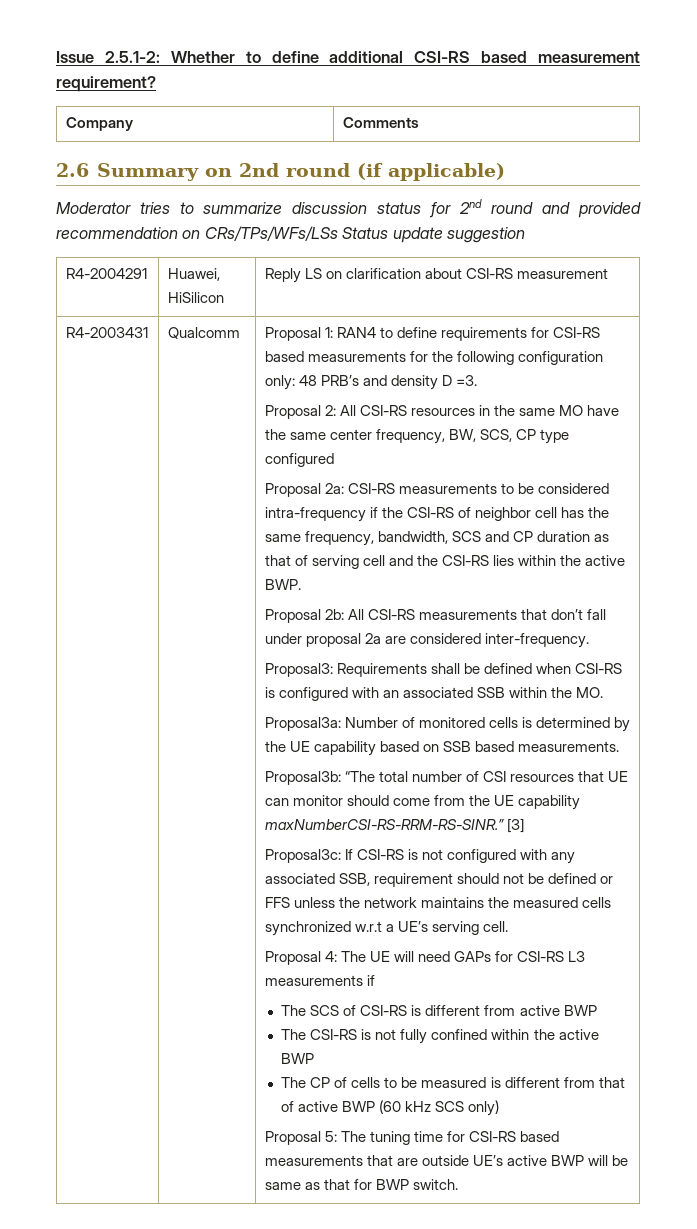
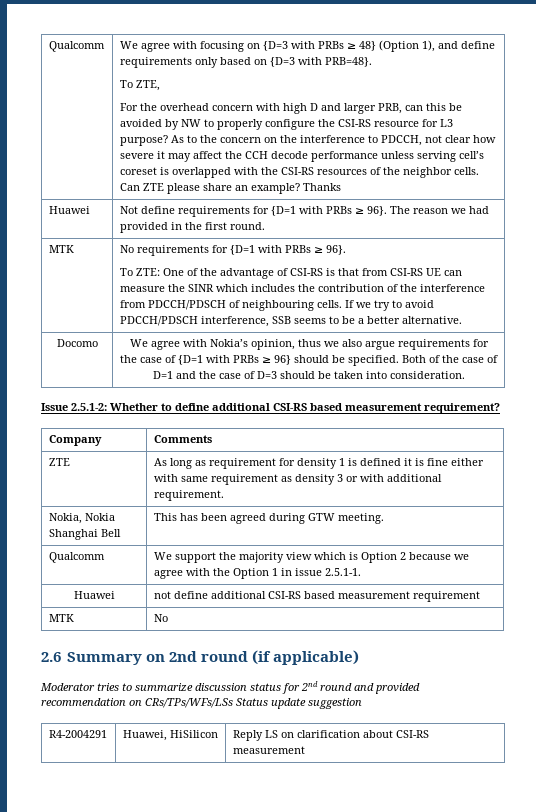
+ Qualcomm | We agree with focusing on {D=3 with PRBs ≥ 48} (Option 1), and define requirements only based on {D=3 with PRB=48}.
+ To ZTE,
+ For the overhead concern with high D and larger PRB, can this be avoided by NW to properly configure the CSI-RS resource for L3 purpose? As to the concern on the interference to PDCCH, not clear how severe it may affect the CCH decode performance unless serving cell’s coreset is overlapped with the CSI-RS resources of the neighbor cells. Can ZTE please share an example? Thanks
+ Huawei | Not define requirements for {D=1 with PRBs ≥ 96}. The reason we had provided in the first round.
+ MTK | No requirements for {D=1 with PRBs ≥ 96}.
+ To ZTE: One of the advantage of CSI-RS is that from CSI-RS UE can measure the SINR which includes the contribution of the interference from PDCCH/PDSCH of neighbouring cells. If we try to avoid PDCCH/PDSCH interference, SSB seems to be a better alternative.
+ Docomo | We agree with Nokia’s opinion, thus we also argue requirements for the case of {D=1 with PRBs ≥ 96} should be specified. Both of the case of D=1 and the case of D=3 should be taken into consideration.
+ ZTE | As long as requirement for density 1 is defined it is fine either with same requirement as density 3 or with additional requirement.
+ Nokia, Nokia Shanghai Bell | This has been agreed during GTW meeting.
+ Qualcomm | We support the majority view which is Option 2 because we agree with the Option 1 in issue 2.5.1-1.
+ Huawei | not define additional CSI-RS based measurement requirement
+ MTK | No
- R4-2003431 | Qualcomm | Proposal 1: RAN4 to define requirements for CSI-RS based measurements for the following configuration only: 48 PRB’s and density D =3.
- Proposal 2: All CSI-RS resources in the same MO have the same center frequency, BW, SCS, CP type configured
- Proposal 2a: CSI-RS measurements to be considered intra-frequency if the CSI-RS of neighbor cell has the same frequency, bandwidth, SCS and CP duration as that of serving cell and the CSI-RS lies within the active BWP.
- Proposal 2b: All CSI-RS measurements that don’t fall under proposal 2a are considered inter-frequency.
- Proposal3: Requirements shall be defined when CSI-RS is configured with an associated SSB within the MO.
- Proposal3a: Number of monitored cells is determined by the UE capability based on SSB based measurements.
- Proposal3b: “The total number of CSI resources that UE can monitor should come from the UE capability maxNumberCSI-RS-RRM-RS-SINR.” [3]
- Proposal3c: If CSI-RS is not configured with any associated SSB, requirement should not be defined or FFS unless the network maintains the measured cells synchronized w.r.t a UE’s serving cell.
- Proposal 4: The UE will need GAPs for CSI-RS L3 measurements if
- The SCS of CSI-RS is different from active BWP
- The CSI-RS is not fully confined within the active BWP
- The CP of cells to be measured is different from that of active BWP (60 kHz SCS only)
- Proposal 5: The tuning time for CSI-RS based measurements that are outside UE’s active BWP will be same as that for BWP switch.

